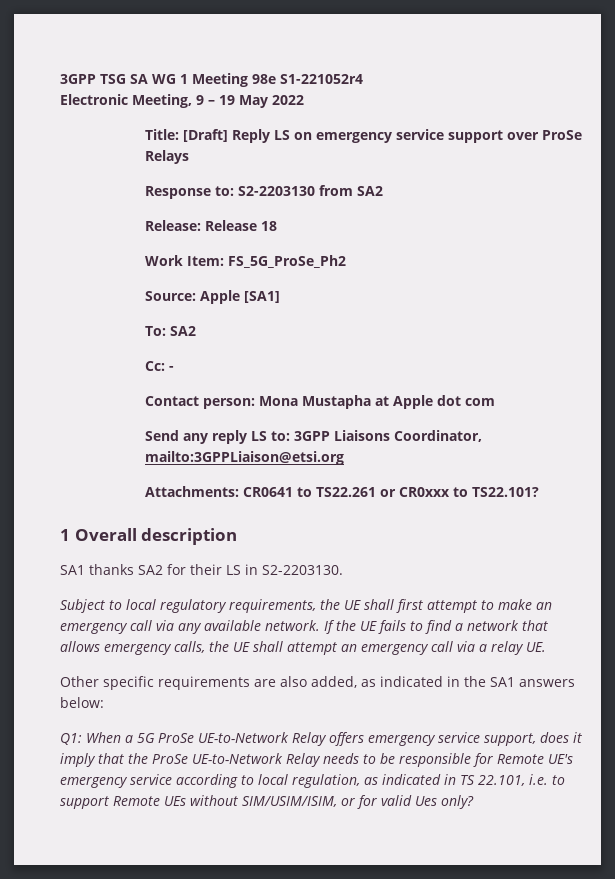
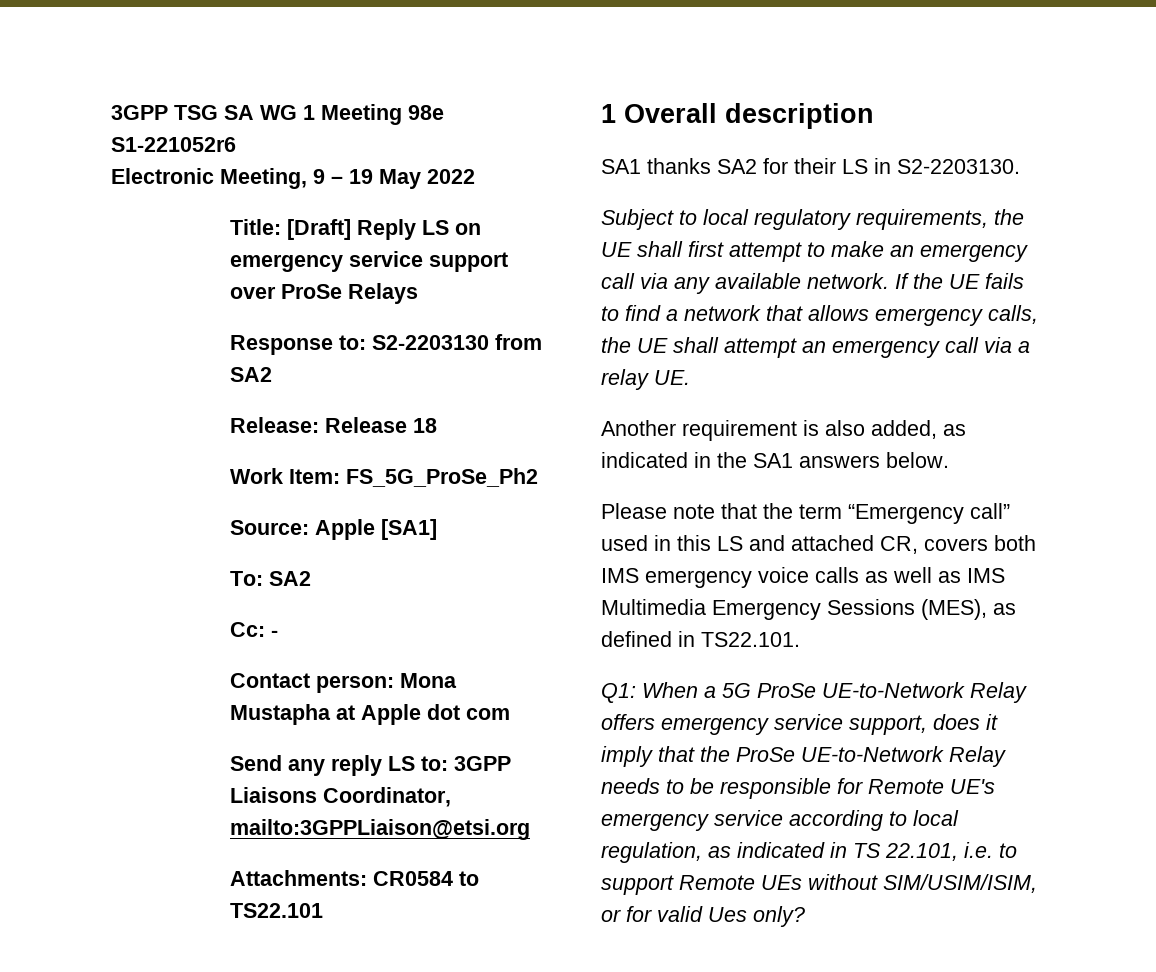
- 3GPP TSG SA WG 1 Meeting 98e S1-221052r4
+ 3GPP TSG SA WG 1 Meeting 98e S1-221052r6
- Attachments: CR0641 to TS22.261 or CR0xxx to TS22.101?
+ Attachments: CR0584 to TS22.101
- Other specific requirements are also added, as indicated in the SA1 answers below:
+ Another requirement is also added, as indicated in the SA1 answers below.
+ Please note that the term “Emergency call” used in this LS and attached CR, covers both IMS emergency voice calls as well as IMS Multimedia Emergency Sessions (MES), as defined in TS22.101.

